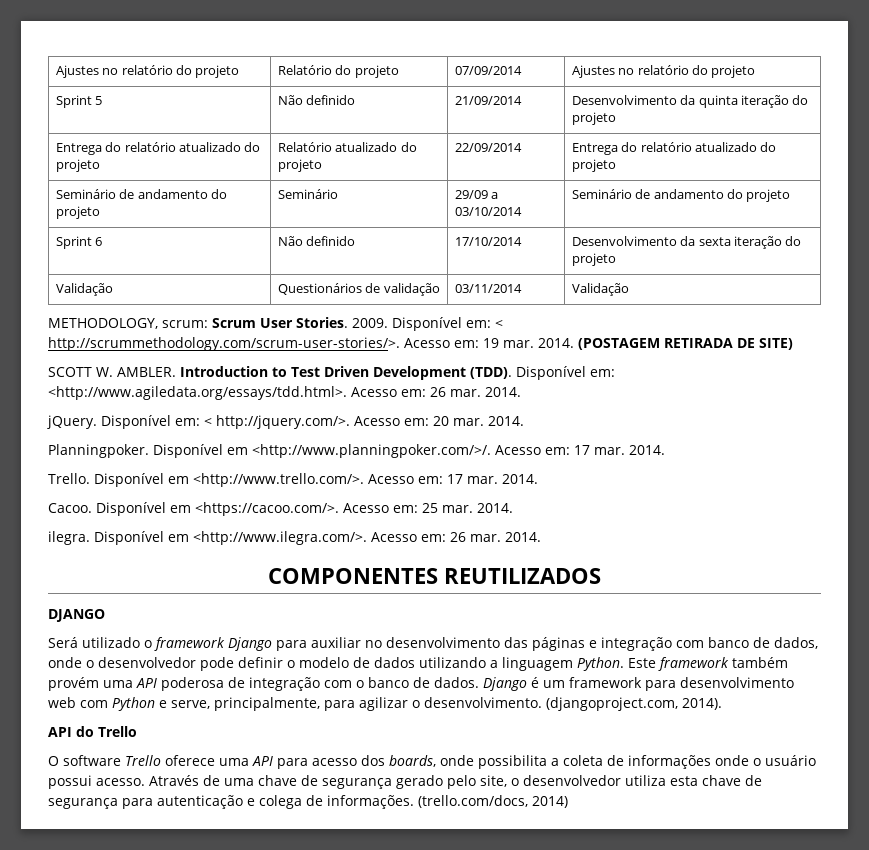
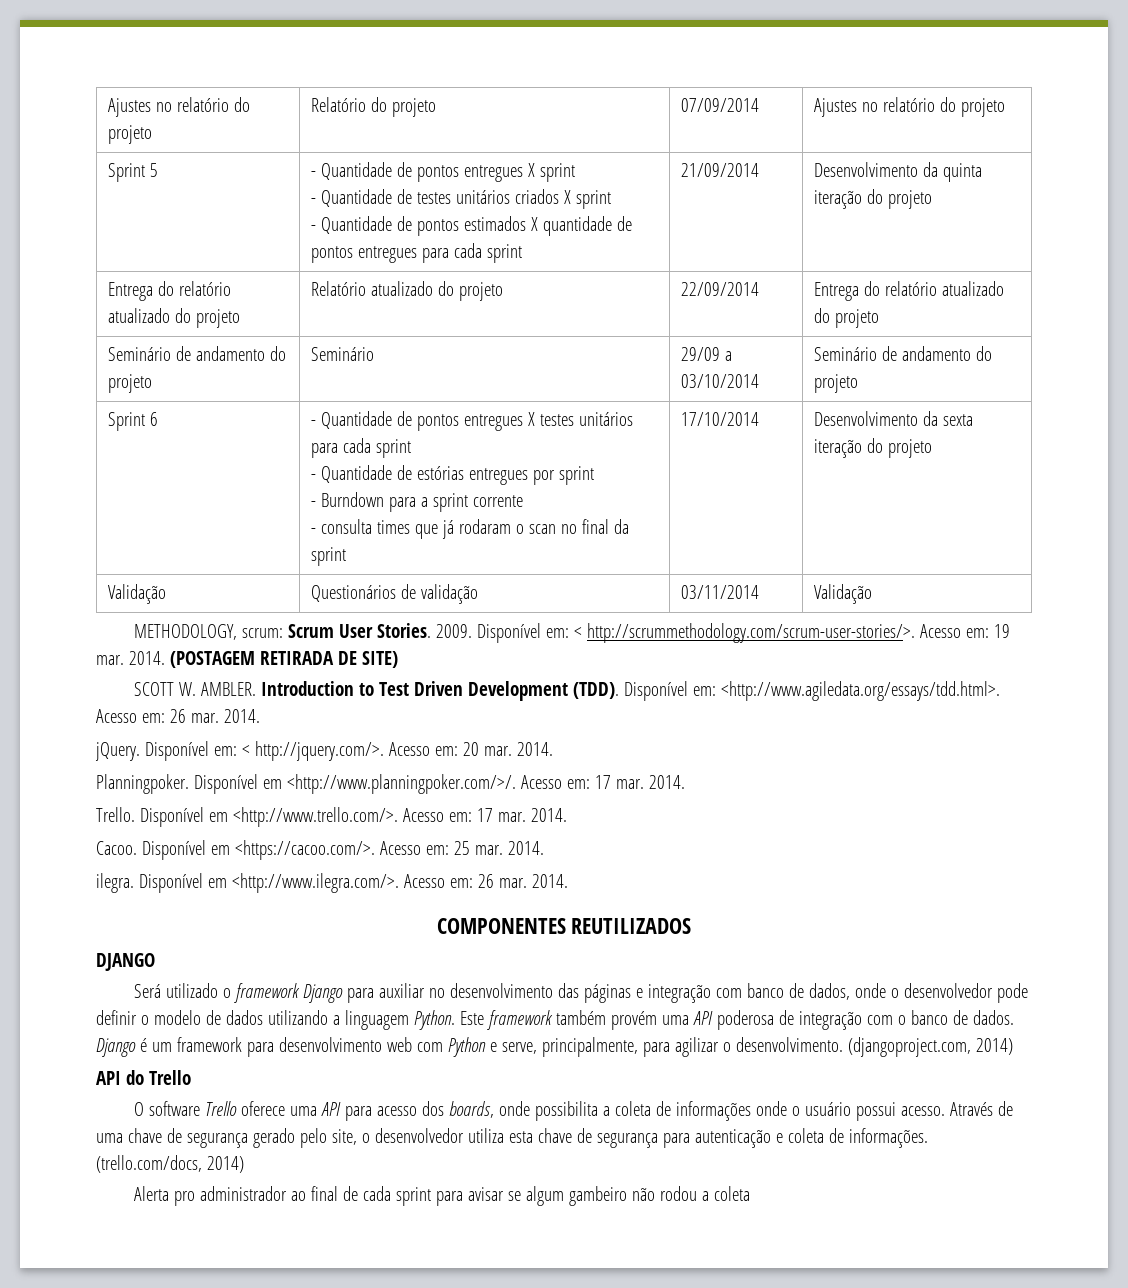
- Sprint 5 | Não definido | 21/09/2014 | Desenvolvimento da quinta iteração do projeto
+ Sprint 5 | - Quantidade de pontos entregues X sprint
+ - Quantidade de testes unitários criados X sprint
+ - Quantidade de pontos estimados X quantidade de pontos entregues para cada sprint | 21/09/2014 | Desenvolvimento da quinta iteração do projeto
- Sprint 6 | Não definido
+ Sprint 6 | - Quantidade de pontos entregues X testes unitários para cada sprint
+ - Quantidade de estórias entregues por sprint
+ - Burndown para a sprint corrente
+ - consulta times que já rodaram o scan no final da sprint
- (djangoproject.com, 2014).
+ (djangoproject.com, 2014)
- Através de uma chave de segurança gerado pelo site, o desenvolvedor utiliza esta chave de segurança para autenticação e colega de informações.
+ Através de uma chave de segurança gerado pelo site, o desenvolvedor utiliza esta chave de segurança para autenticação e coleta de informações.
+ Alerta pro administrador ao final de cada sprint para avisar se algum gambeiro não rodou a coleta

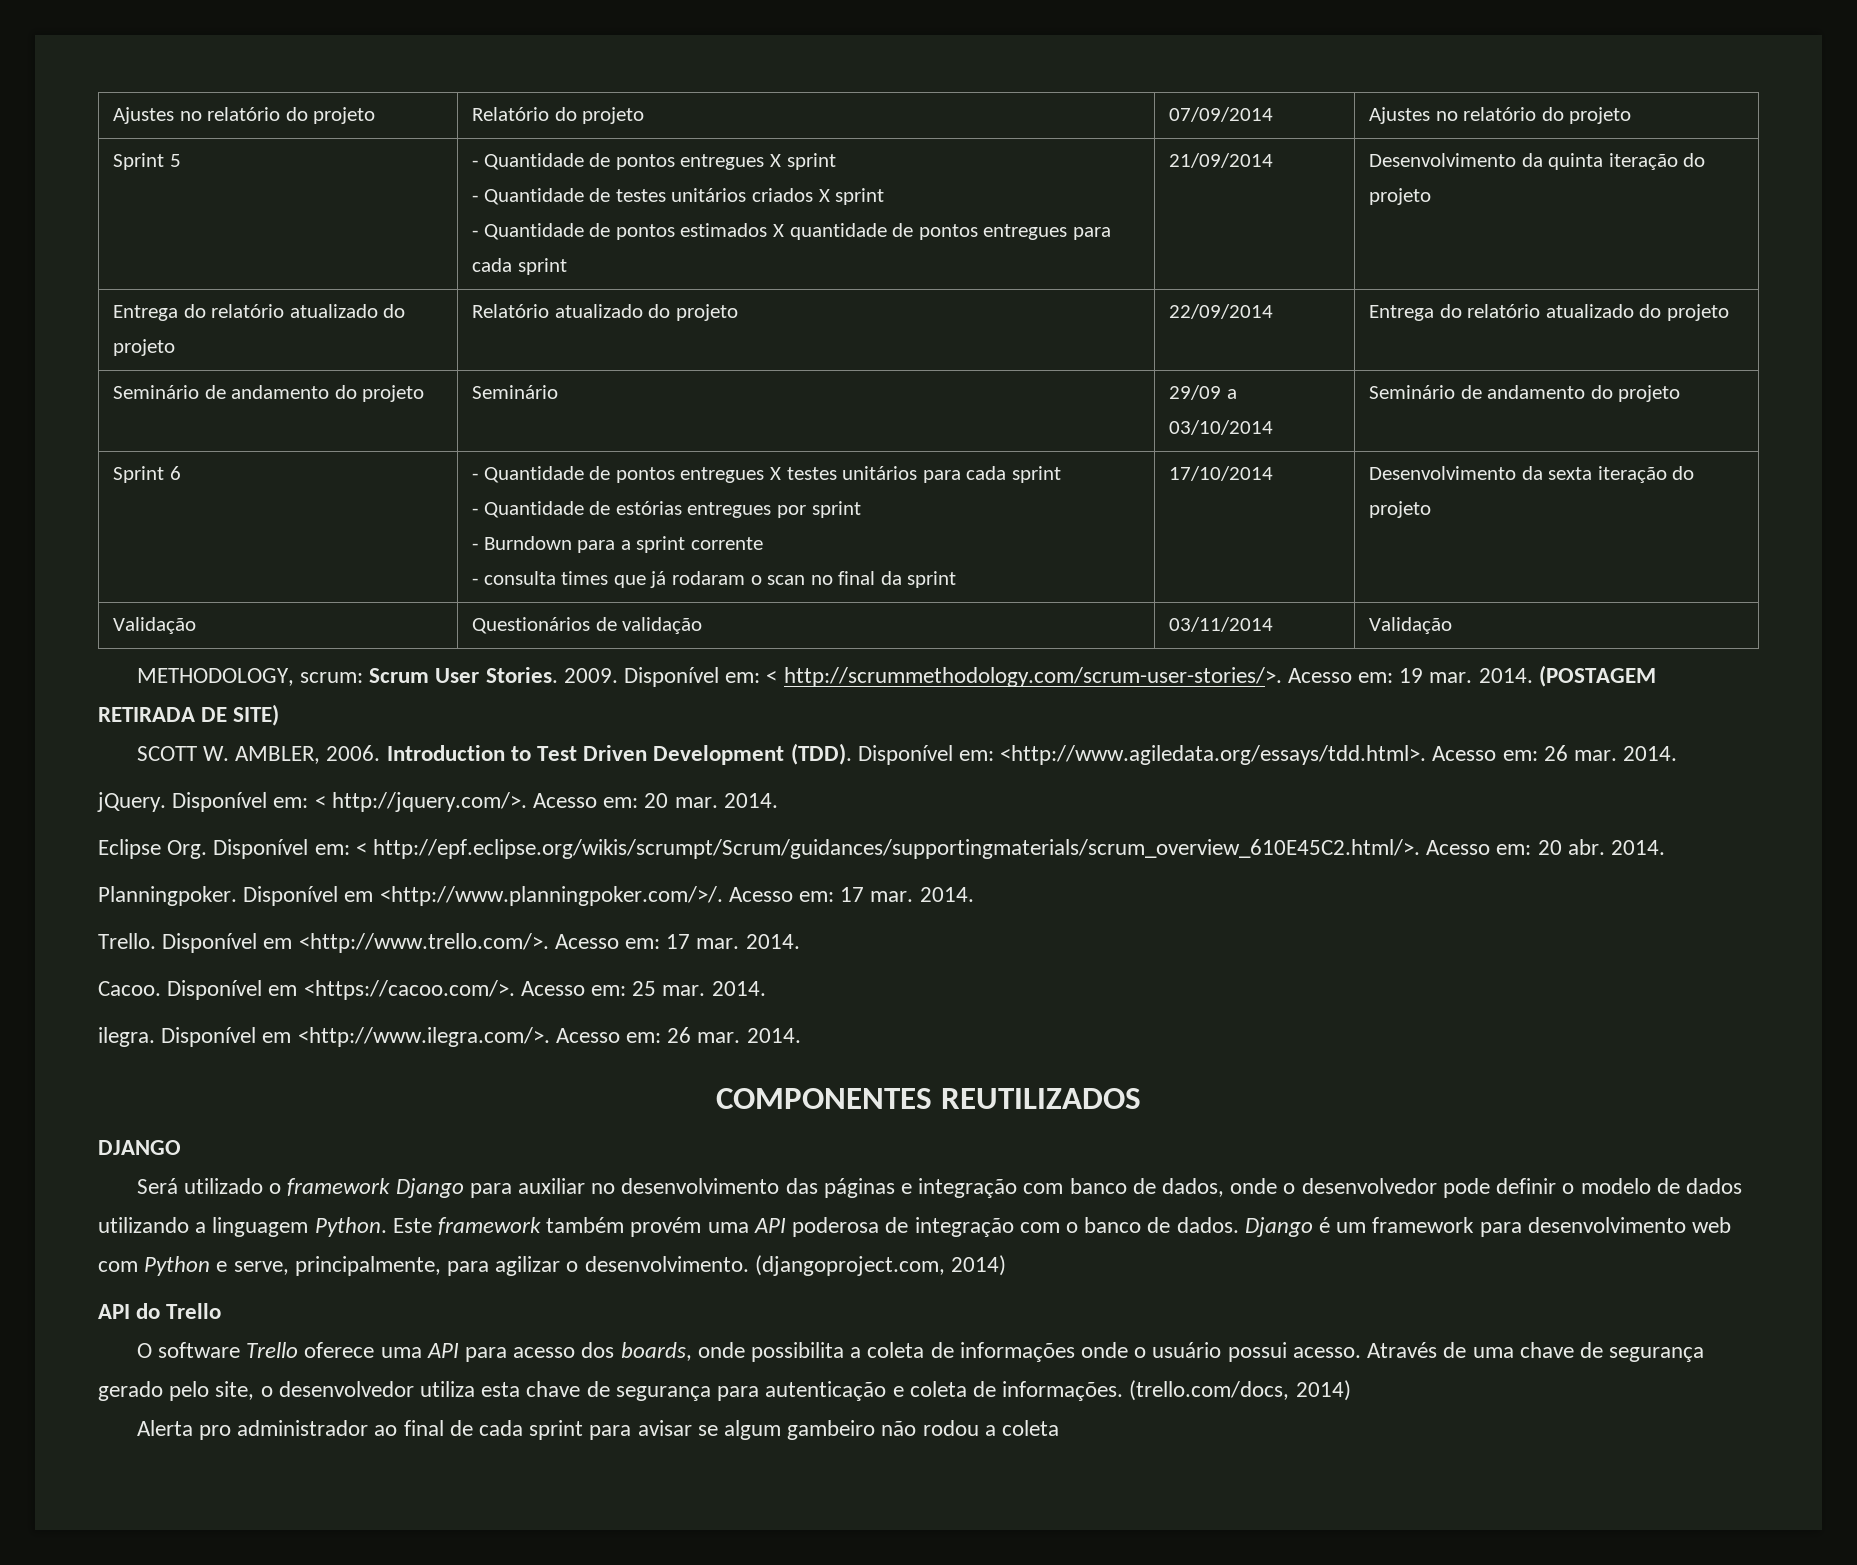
- SCOTT W. AMBLER.
+ SCOTT W. AMBLER, 2006.
+ Eclipse Org. Disponível em: < http://epf.eclipse.org/wikis/scrumpt/Scrum/guidances/supportingmaterials/scrum_overview_610E45C2.html/>. Acesso em: 20 abr. 2014.

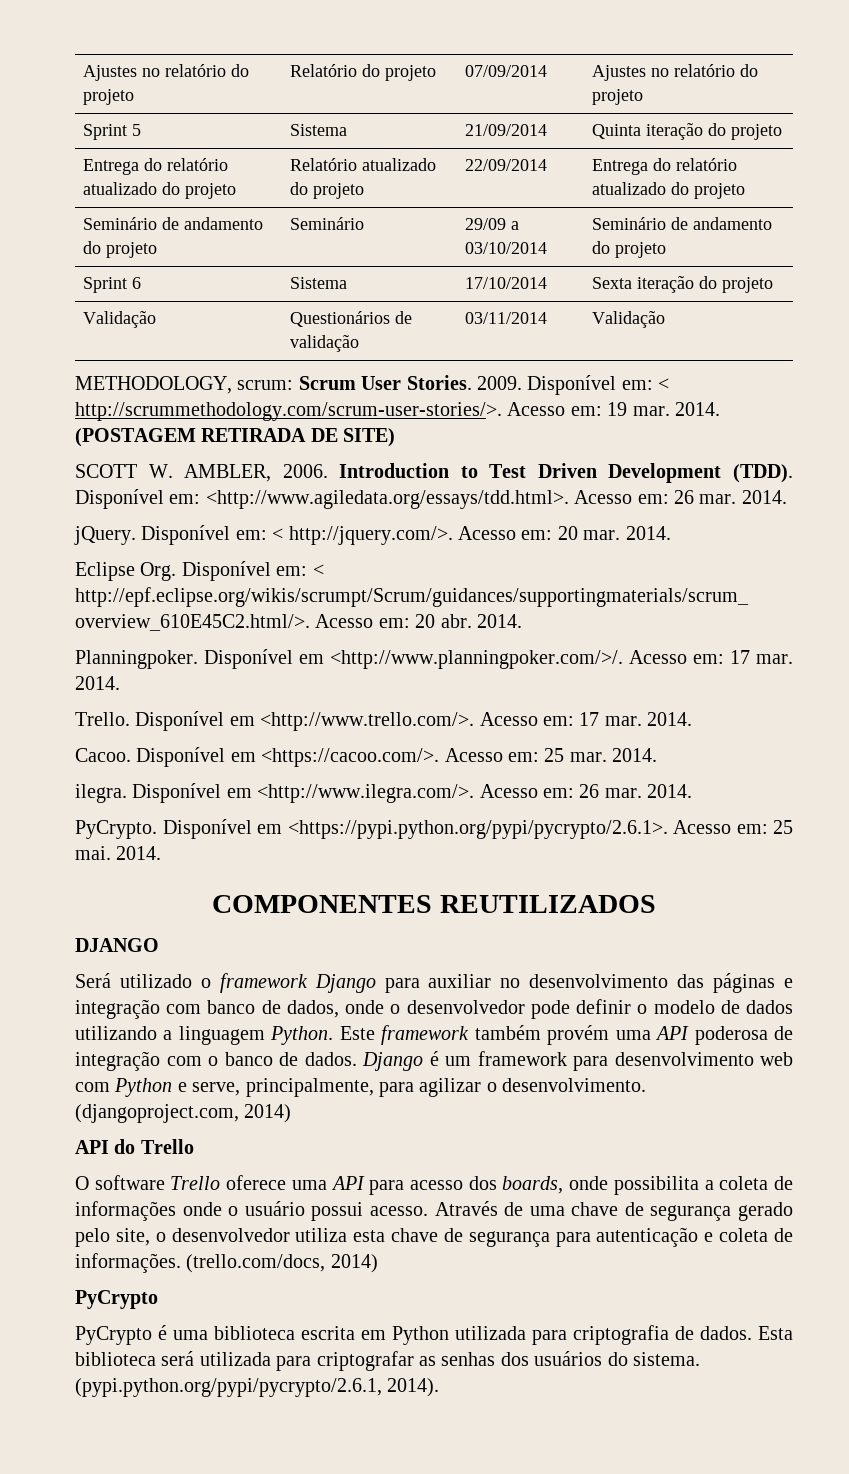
- Sprint 5 | - Quantidade de pontos entregues X sprint
- - Quantidade de testes unitários criados X sprint
- - Quantidade de pontos estimados X quantidade de pontos entregues para cada sprint | 21/09/2014 | Desenvolvimento da quinta iteração do projeto
+ Sprint 5 | Sistema | 21/09/2014 | Quinta iteração do projeto
- - Quantidade de pontos entregues X testes unitários para cada sprint
- - Quantidade de estórias entregues por sprint
- - Burndown para a sprint corrente
- - consulta times que já rodaram o scan no final da sprint | 17/10/2014 | Desenvolvimento da sexta iteração do projeto
+ Sistema | 17/10/2014 | Sexta iteração do projeto
+ PyCrypto. Disponível em <https://pypi.python.org/pypi/pycrypto/2.6.1>. Acesso em: 25 mai. 2014.
  (trello.com/docs, 2014)
- Alerta pro administrador ao final de cada sprint para avisar se algum gambeiro não rodou a coleta
+ PyCrypto
+ PyCrypto é uma biblioteca escrita em Python utilizada para criptografia de dados. Esta biblioteca será utilizada para criptografar as senhas dos usuários do sistema. (pypi.python.org/pypi/pycrypto/2.6.1, 2014).

